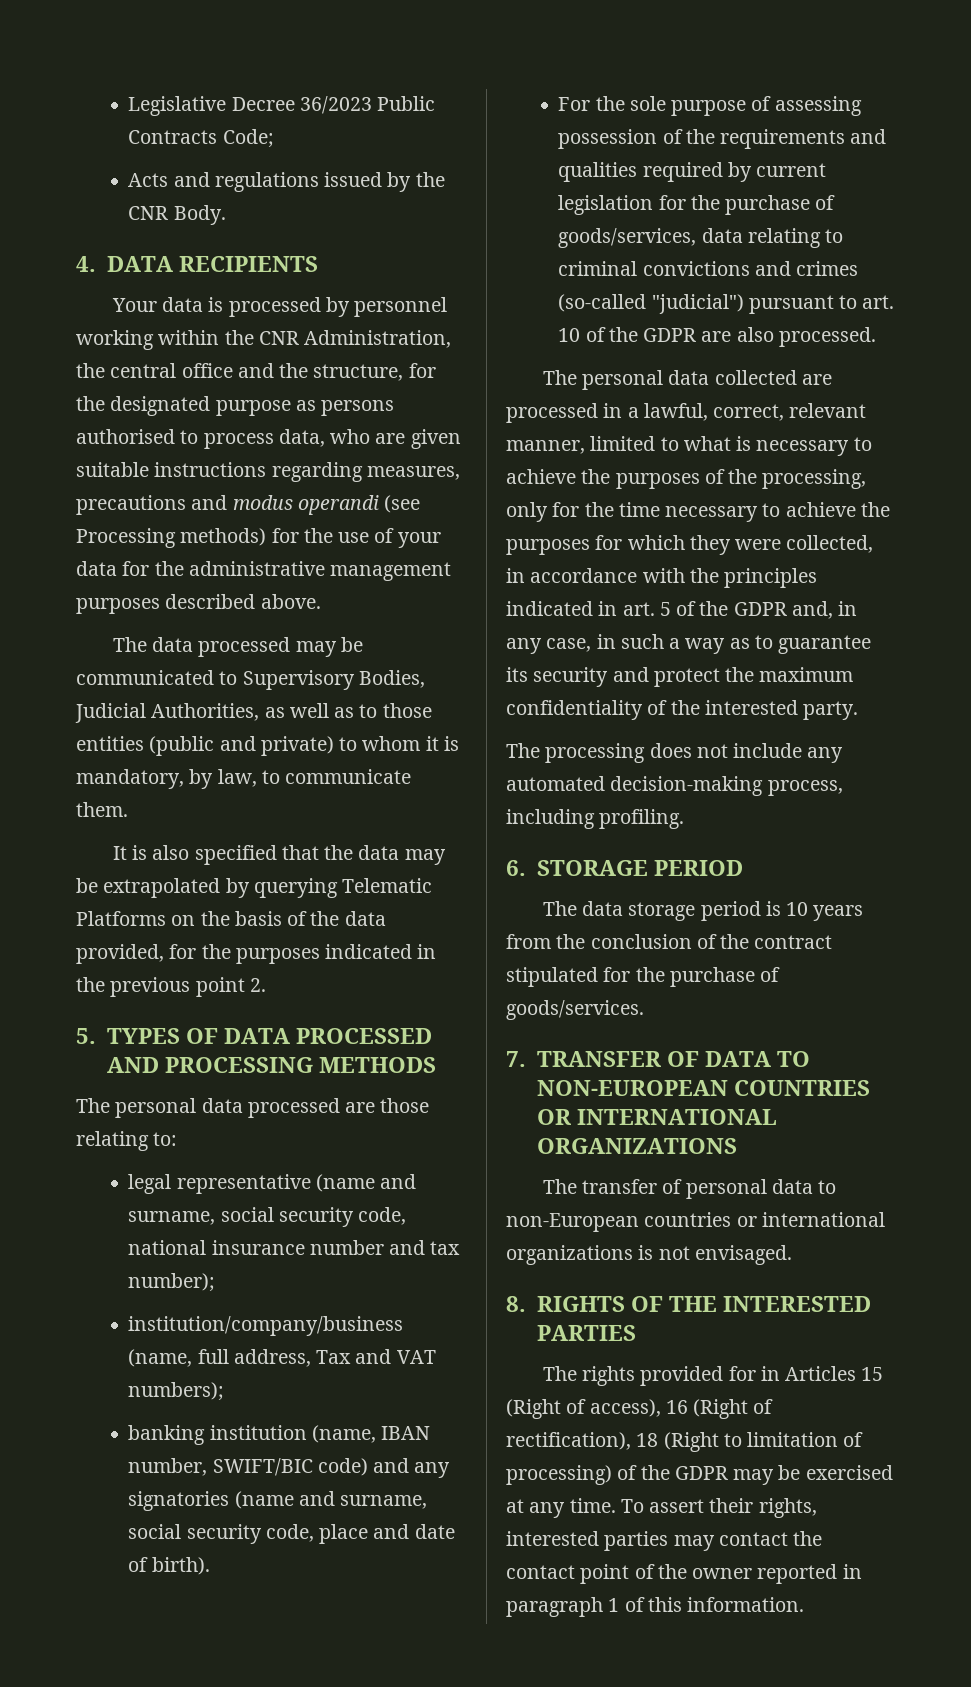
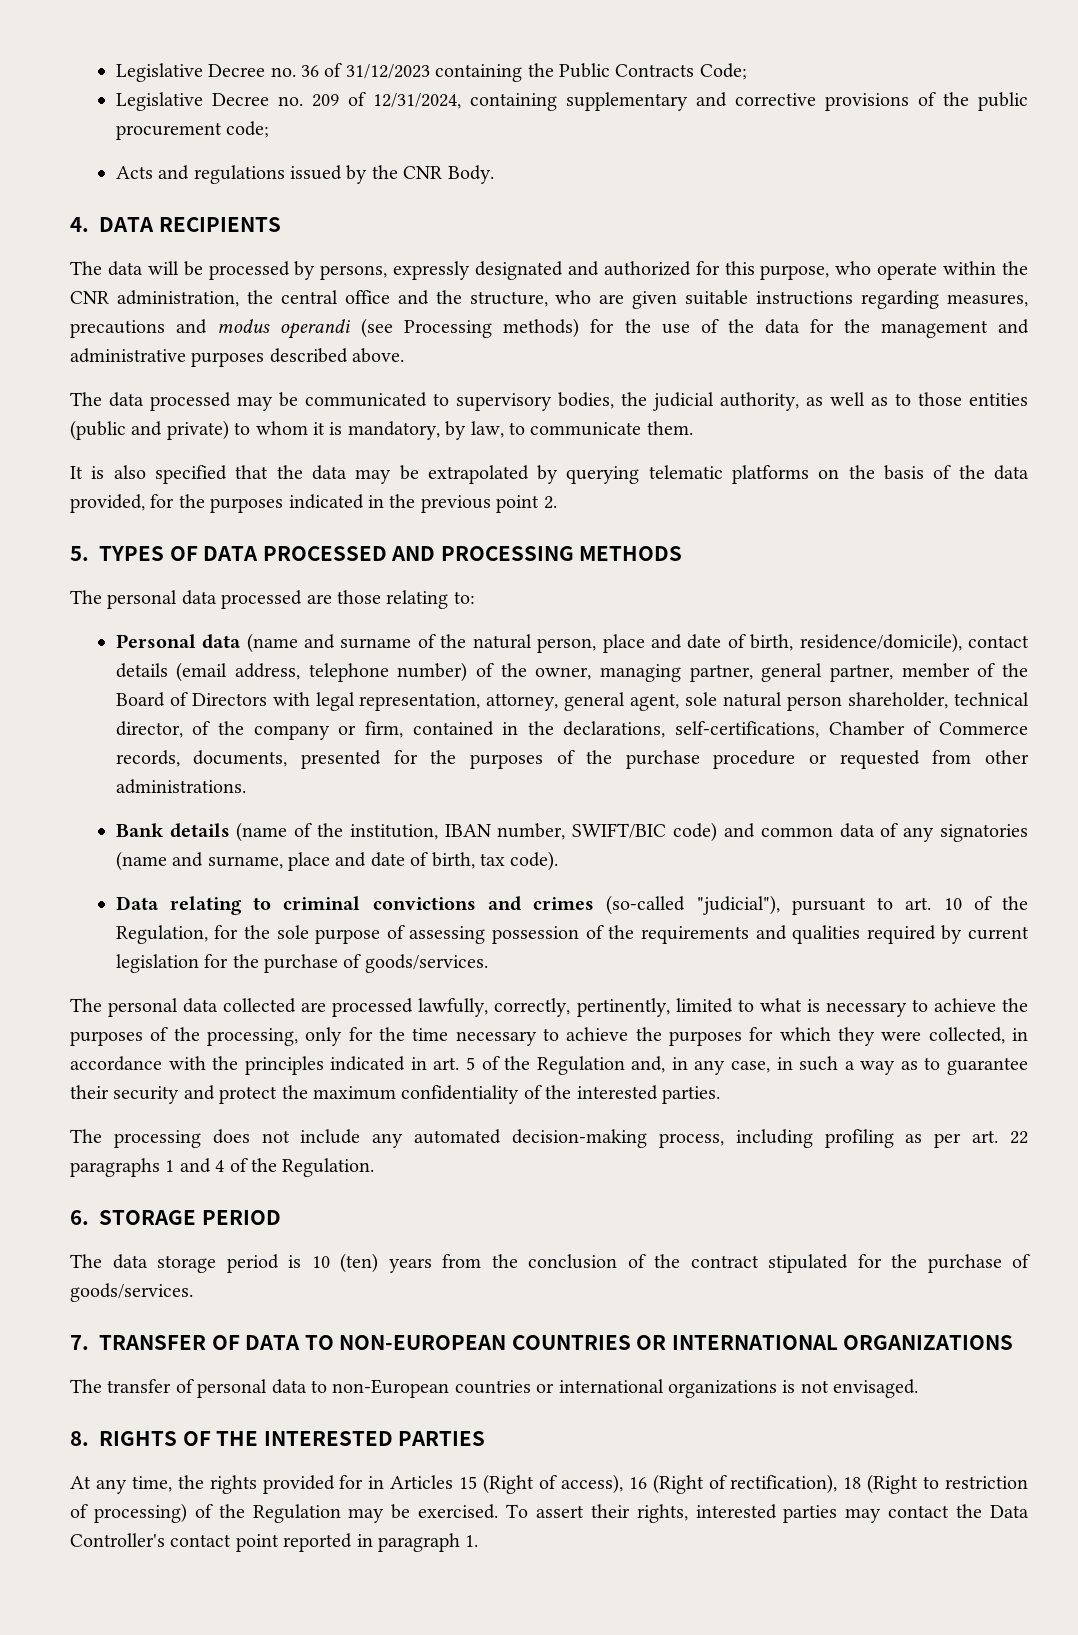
- Legislative Decree 36/2023 Public Contracts Code;
+ Legislative Decree no. 36 of 31/12/2023 containing the Public Contracts Code;
+ Legislative Decree no. 209 of 12/31/2024, containing supplementary and corrective provisions of the public procurement code;
- Your data is processed by personnel working within the CNR Administration, the central office and the structure, for the designated purpose as persons authorised to process data, who are given suitable instructions regarding measures, precautions and modus operandi (see Processing methods) for the use of your data for the administrative management purposes described above.
+ The data will be processed by persons, expressly designated and authorized for this purpose, who operate within the CNR administration, the central office and the structure, who are given suitable instructions regarding measures, precautions and modus operandi (see Processing methods) for the use of the data for the management and administrative purposes described above.
- The data processed may be communicated to Supervisory Bodies, Judicial Authorities, as well as to those entities (public and private) to whom it is mandatory, by law, to communicate them.
+ The data processed may be communicated to supervisory bodies, the judicial authority, as well as to those entities (public and private) to whom it is mandatory, by law, to communicate them.
- It is also specified that the data may be extrapolated by querying Telematic Platforms on the basis of the data provided, for the purposes indicated in the previous point 2.
+ It is also specified that the data may be extrapolated by querying telematic platforms on the basis of the data provided, for the purposes indicated in the previous point 2.
- legal representative (name and surname, social security code, national insurance number and tax number);
- institution/company/business (name, full address, Tax and VAT numbers);
- banking institution (name, IBAN number, SWIFT/BIC code) and any signatories (name and surname, social security code, place and date of birth).
- For the sole purpose of assessing possession of the requirements and qualities required by current legislation for the purchase of goods/services, data relating to criminal convictions and crimes (so-called "judicial") pursuant to art. 10 of the GDPR are also processed.
+ Personal data (name and surname of the natural person, place and date of birth, residence/domicile), contact details (email address, telephone number) of the owner, managing partner, general partner, member of the Board of Directors with legal representation, attorney, general agent, sole natural person shareholder, technical director, of the company or firm, contained in the declarations, self-certifications, Chamber of Commerce records, documents, presented for the purposes of the purchase procedure or requested from other administrations.
+ Bank details (name of the institution, IBAN number, SWIFT/BIC code) and common data of any signatories (name and surname, place and date of birth, tax code).
+ Data relating to criminal convictions and crimes (so-called "judicial"), pursuant to art. 10 of the Regulation, for the sole purpose of assessing possession of the requirements and qualities required by current legislation for the purchase of goods/services.
- The personal data collected are processed in a lawful, correct, relevant manner, limited to what is necessary to achieve the purposes of the processing, only for the time necessary to achieve the purposes for which they were collected, in accordance with the principles indicated in art. 5 of the GDPR and, in any case, in such a way as to guarantee its security and protect the maximum confidentiality of the interested party.
+ The personal data collected are processed lawfully, correctly, pertinently, limited to what is necessary to achieve the purposes of the processing, only for the time necessary to achieve the purposes for which they were collected, in accordance with the principles indicated in art. 5 of the Regulation and, in any case, in such a way as to guarantee their security and protect the maximum confidentiality of the interested parties.
- The processing does not include any automated decision-making process, including profiling.
+ The processing does not include any automated decision-making process, including profiling as per art. 22 paragraphs 1 and 4 of the Regulation.
- The data storage period is 10 years from the conclusion of the contract stipulated for the purchase of goods/services.
+ The data storage period is 10 (ten) years from the conclusion of the contract stipulated for the purchase of goods/services.
- The rights provided for in Articles 15 (Right of access), 16 (Right of rectification), 18 (Right to limitation of processing) of the GDPR may be exercised at any time.
+ At any time, the rights provided for in Articles 15 (Right of access), 16 (Right of rectification), 18 (Right to restriction of processing) of the Regulation may be exercised.
- To assert their rights, interested parties may contact the contact point of the owner reported in paragraph 1 of this information.
+ To assert their rights, interested parties may contact the Data Controller's contact point reported in paragraph 1.

